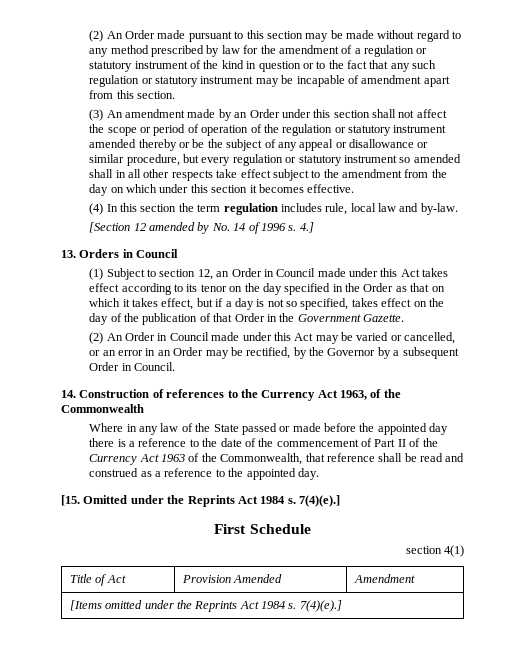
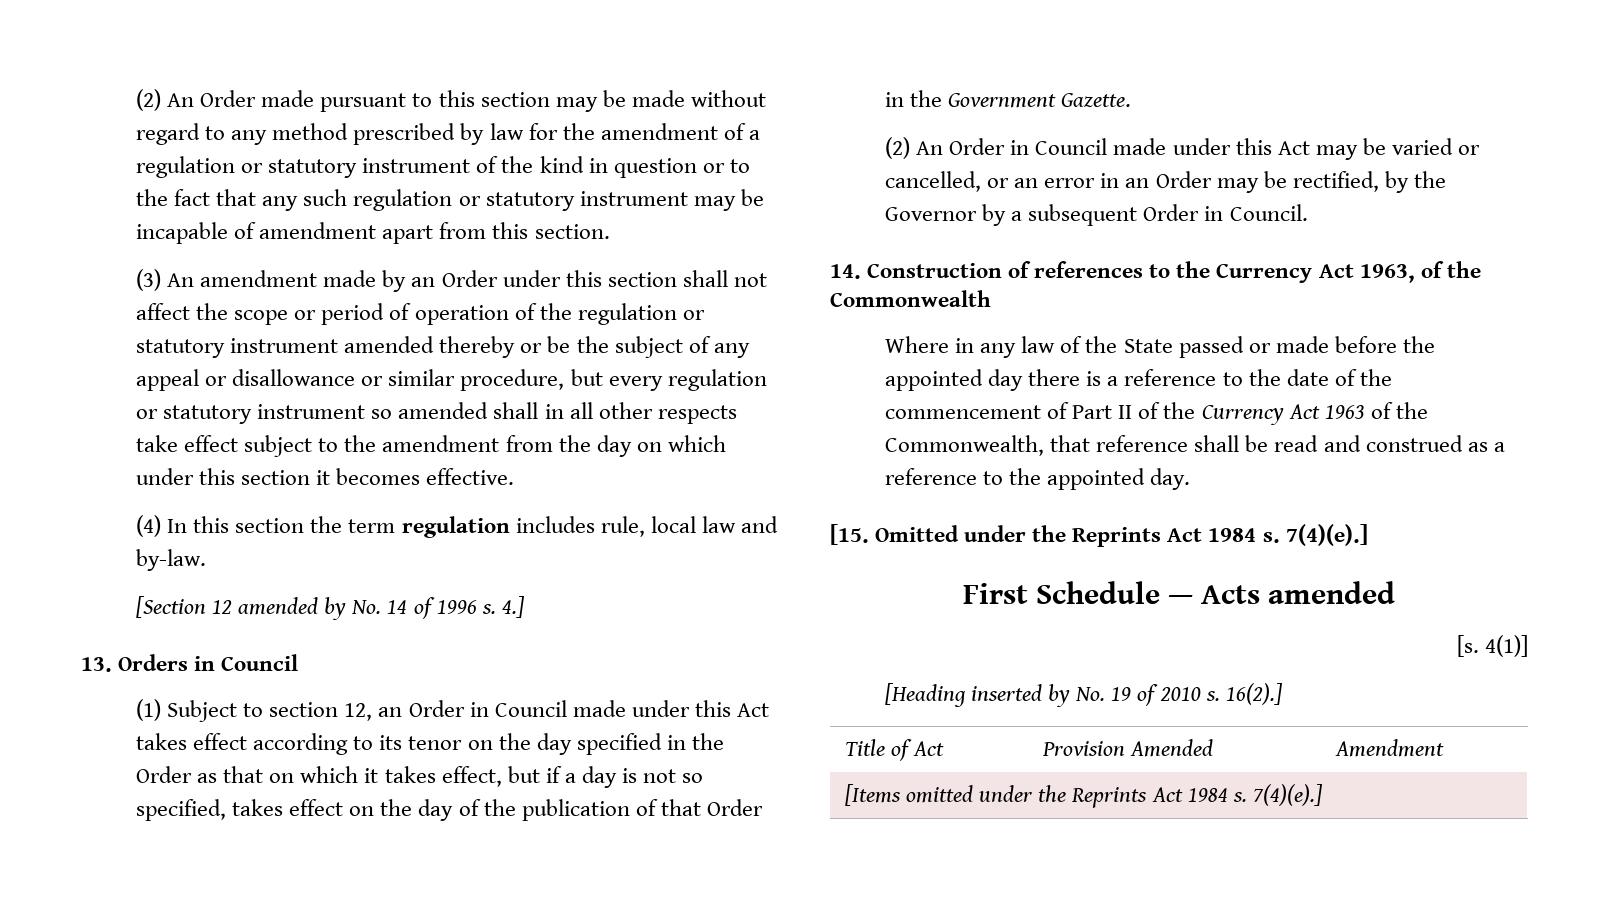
- First Schedule
- section 4(1)
+ First Schedule — Acts amended
+ [s. 4(1)]
+ [Heading inserted by No. 19 of 2010 s. 16(2).]

